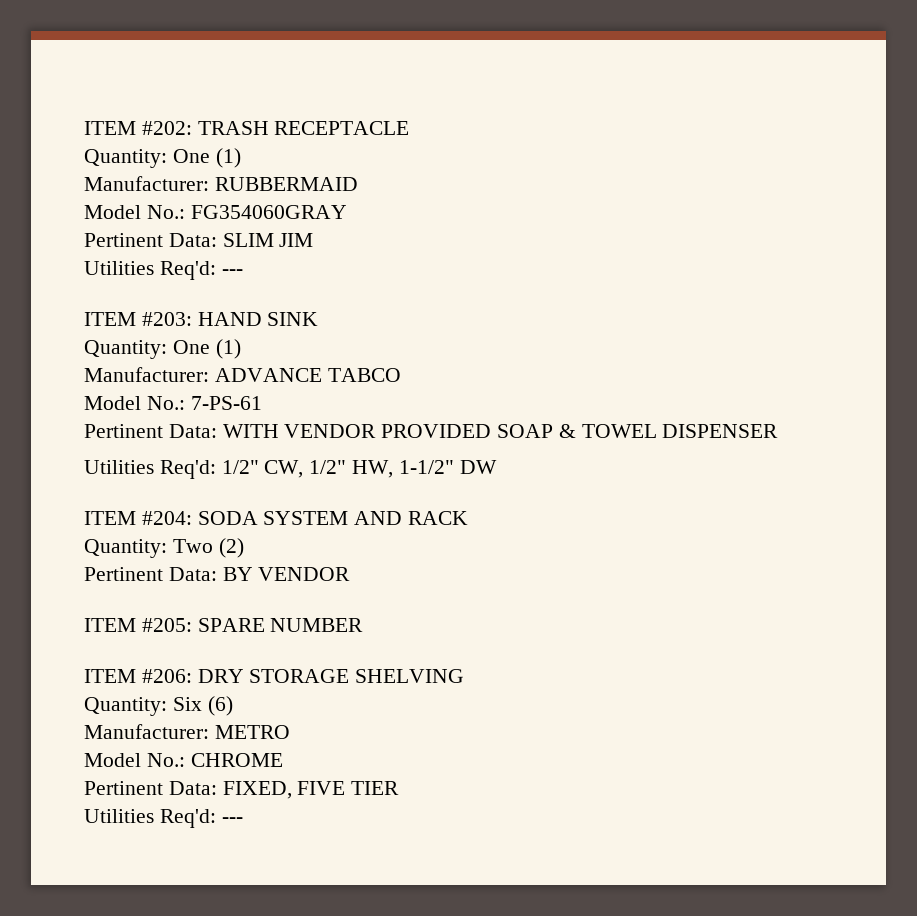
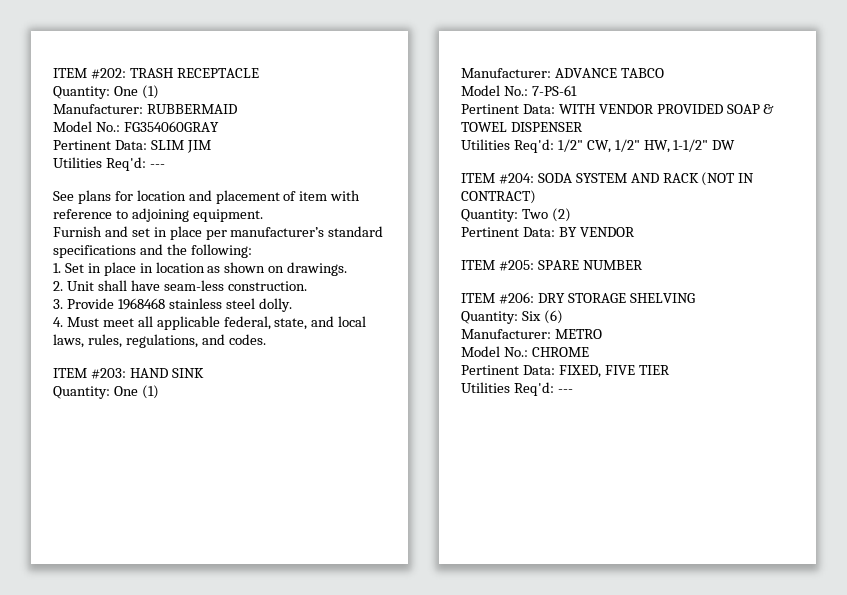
+ See plans for location and placement of item with reference to adjoining equipment.
+ Furnish and set in place per manufacturer’s standard specifications and the following:
+ 1. Set in place in location as shown on drawings.
+ 2. Unit shall have seam-less construction.
+ 3. Provide 1968468 stainless steel dolly.
+ 4. Must meet all applicable federal, state, and local laws, rules, regulations, and codes.
- ITEM #204: SODA SYSTEM AND RACK
+ ITEM #204: SODA SYSTEM AND RACK (NOT IN CONTRACT)

